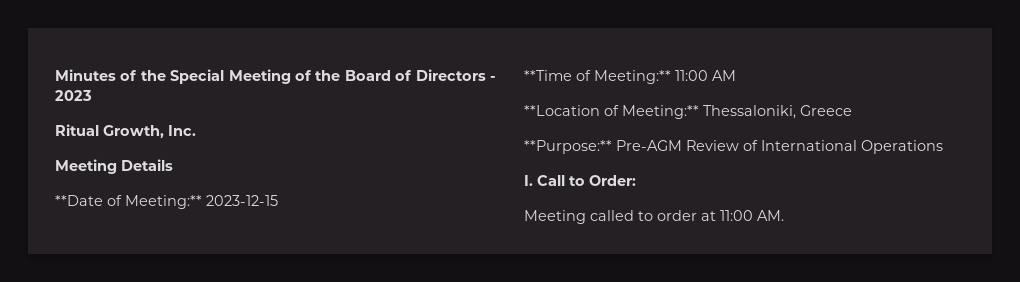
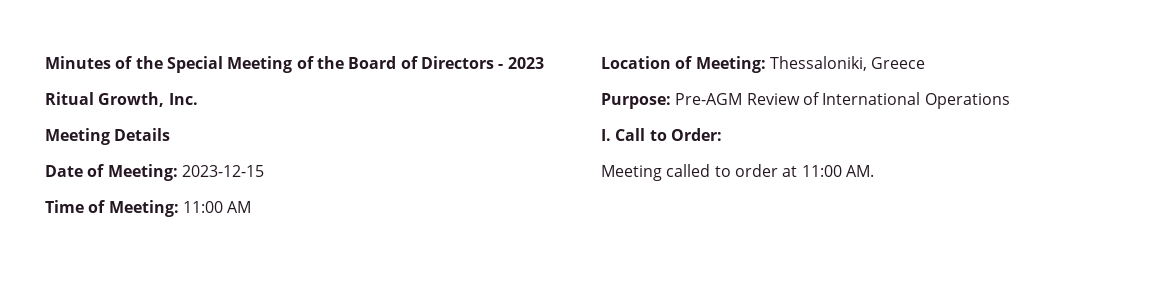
- **Date of Meeting:** 2023-12-15
- **Time of Meeting:** 11:00 AM
+ Date of Meeting: 2023-12-15
+ Time of Meeting: 11:00 AM
- **Location of Meeting:** Thessaloniki, Greece
+ Location of Meeting: Thessaloniki, Greece
- **Purpose:** Pre-AGM Review of International Operations
+ Purpose: Pre-AGM Review of International Operations

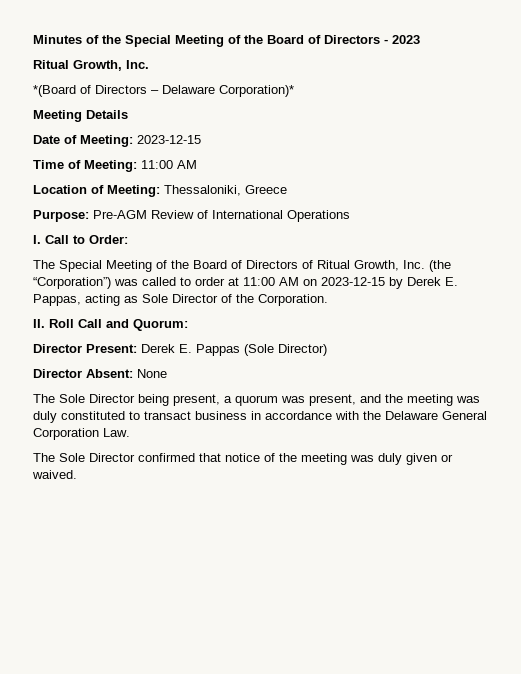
+ *(Board of Directors – Delaware Corporation)*
- Meeting called to order at 11:00 AM.
+ The Special Meeting of the Board of Directors of Ritual Growth, Inc. (the “Corporation”) was called to order at 11:00 AM on 2023-12-15 by Derek E. Pappas, acting as Sole Director of the Corporation.
+ II. Roll Call and Quorum:
+ Director Present: Derek E. Pappas (Sole Director)
+ Director Absent: None
+ The Sole Director being present, a quorum was present, and the meeting was duly constituted to transact business in accordance with the Delaware General Corporation Law.
+ The Sole Director confirmed that notice of the meeting was duly given or waived.

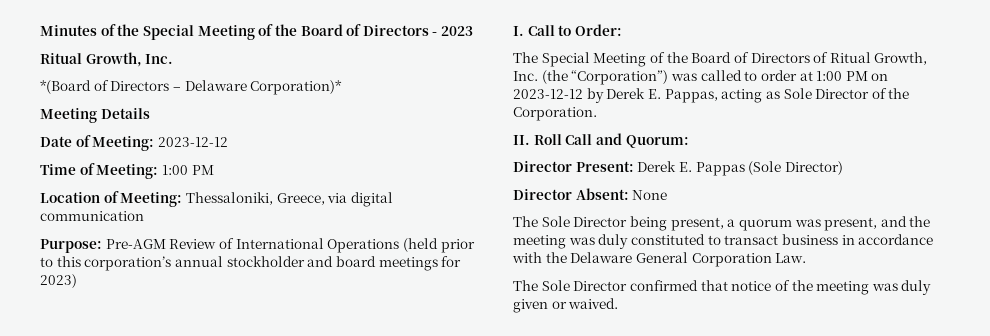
- Date of Meeting: 2023-12-15
+ Date of Meeting: 2023-12-12
- Time of Meeting: 11:00 AM
+ Time of Meeting: 1:00 PM
- Location of Meeting: Thessaloniki, Greece
+ Location of Meeting: Thessaloniki, Greece, via digital communication
- Purpose: Pre-AGM Review of International Operations
+ Purpose: Pre-AGM Review of International Operations (held prior to this corporation’s annual stockholder and board meetings for 2023)
- The Special Meeting of the Board of Directors of Ritual Growth, Inc. (the “Corporation”) was called to order at 11:00 AM on 2023-12-15 by Derek E. Pappas, acting as Sole Director of the Corporation.
+ The Special Meeting of the Board of Directors of Ritual Growth, Inc. (the “Corporation”) was called to order at 1:00 PM on 2023-12-12 by Derek E. Pappas, acting as Sole Director of the Corporation.

